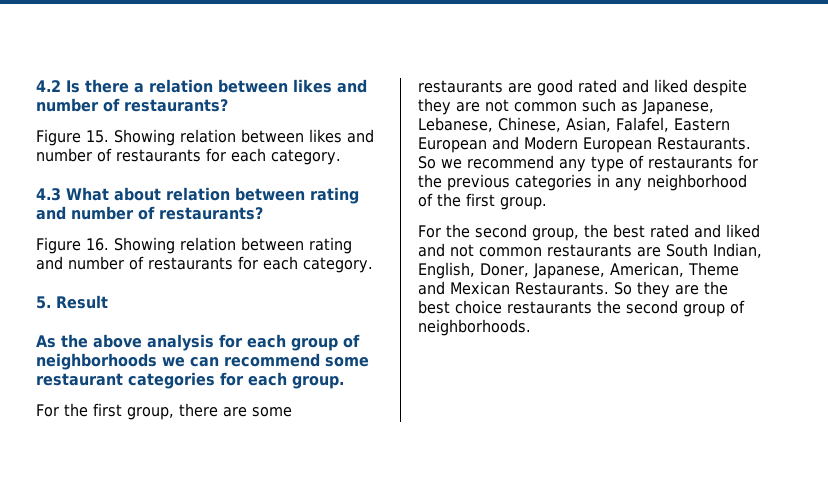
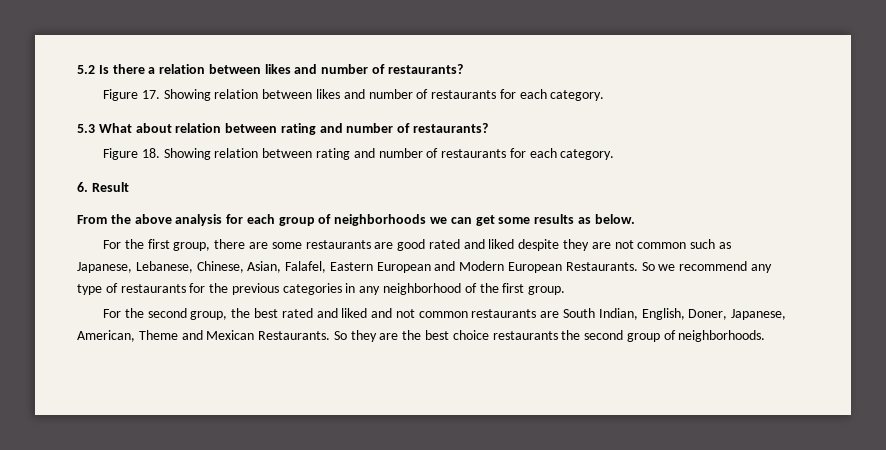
- 4.2 Is there a relation between likes and number of restaurants?
+ 5.2 Is there a relation between likes and number of restaurants?
- Figure 15. Showing relation between likes and number of restaurants for each category.
+ Figure 17. Showing relation between likes and number of restaurants for each category.
- 4.3 What about relation between rating and number of restaurants?
+ 5.3 What about relation between rating and number of restaurants?
- Figure 16. Showing relation between rating and number of restaurants for each category.
+ Figure 18. Showing relation between rating and number of restaurants for each category.
- 5. Result
+ 6. Result
- As the above analysis for each group of neighborhoods we can recommend some restaurant categories for each group.
+ From the above analysis for each group of neighborhoods we can get some results as below.

